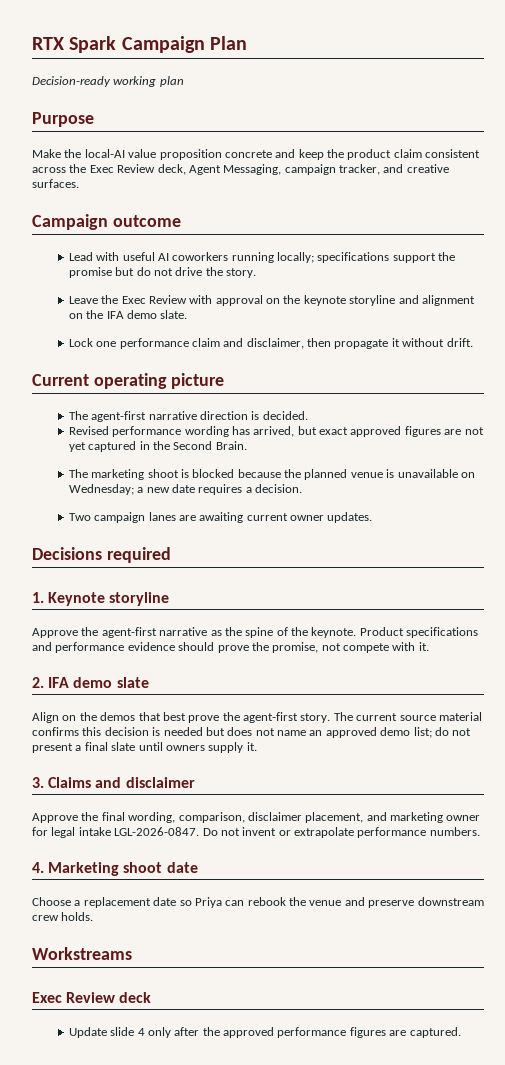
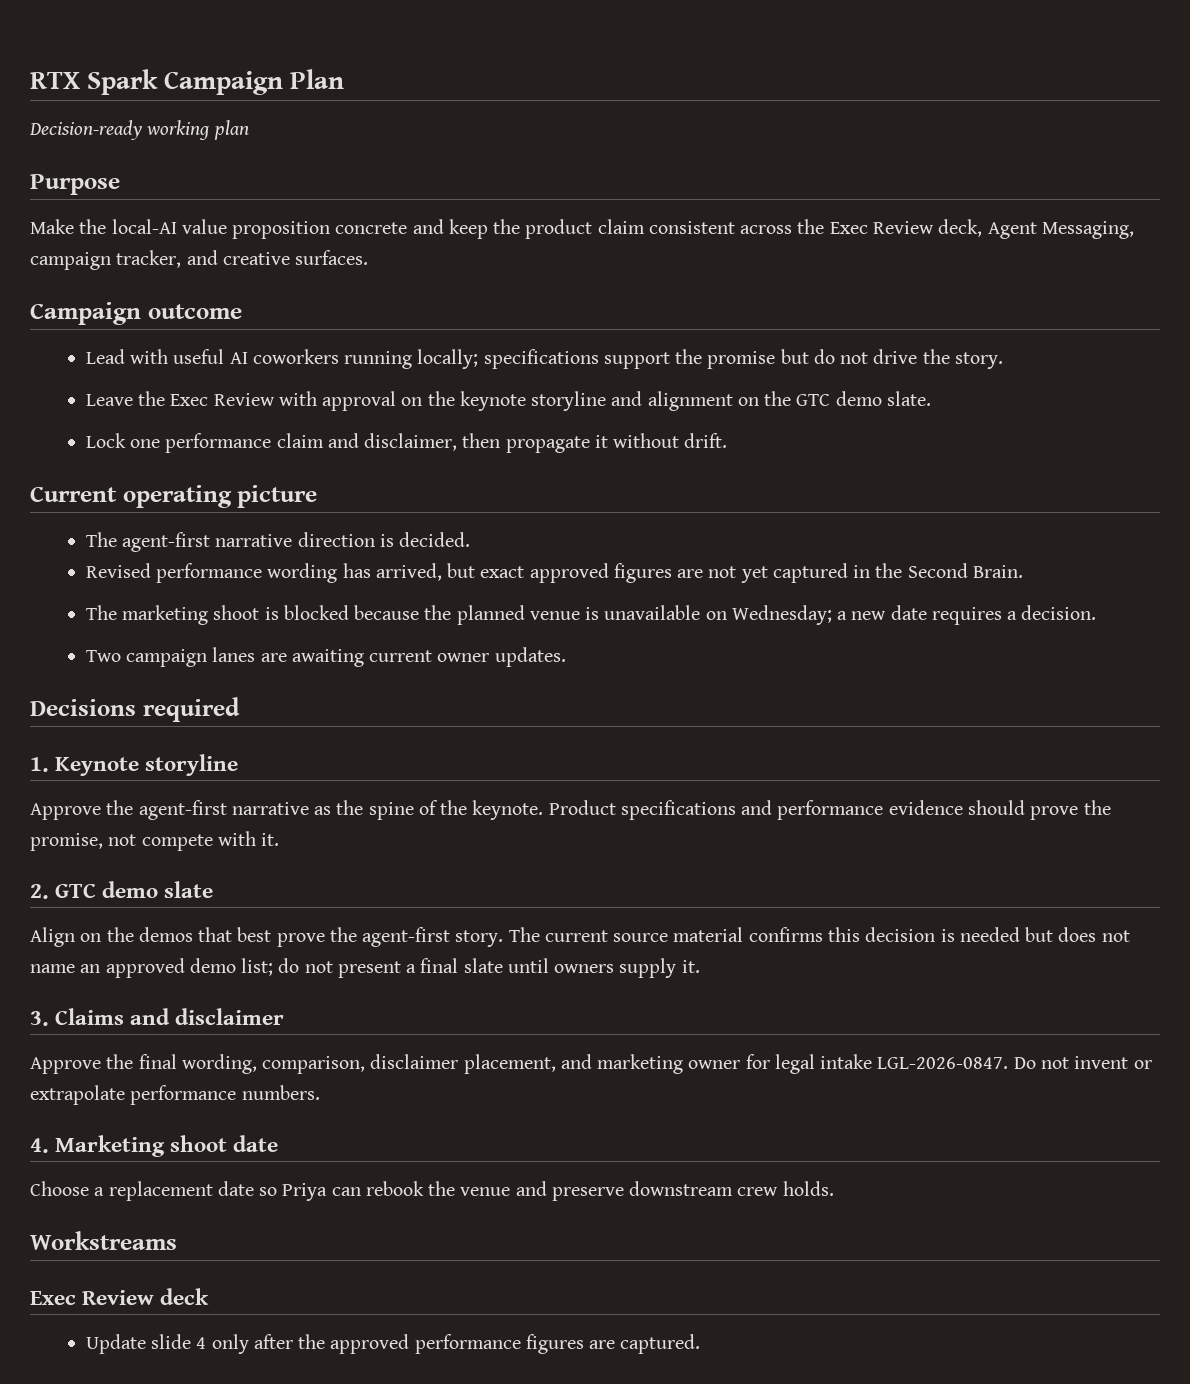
- Leave the Exec Review with approval on the keynote storyline and alignment on the IFA demo slate.
+ Leave the Exec Review with approval on the keynote storyline and alignment on the GTC demo slate.
- 2. IFA demo slate
+ 2. GTC demo slate

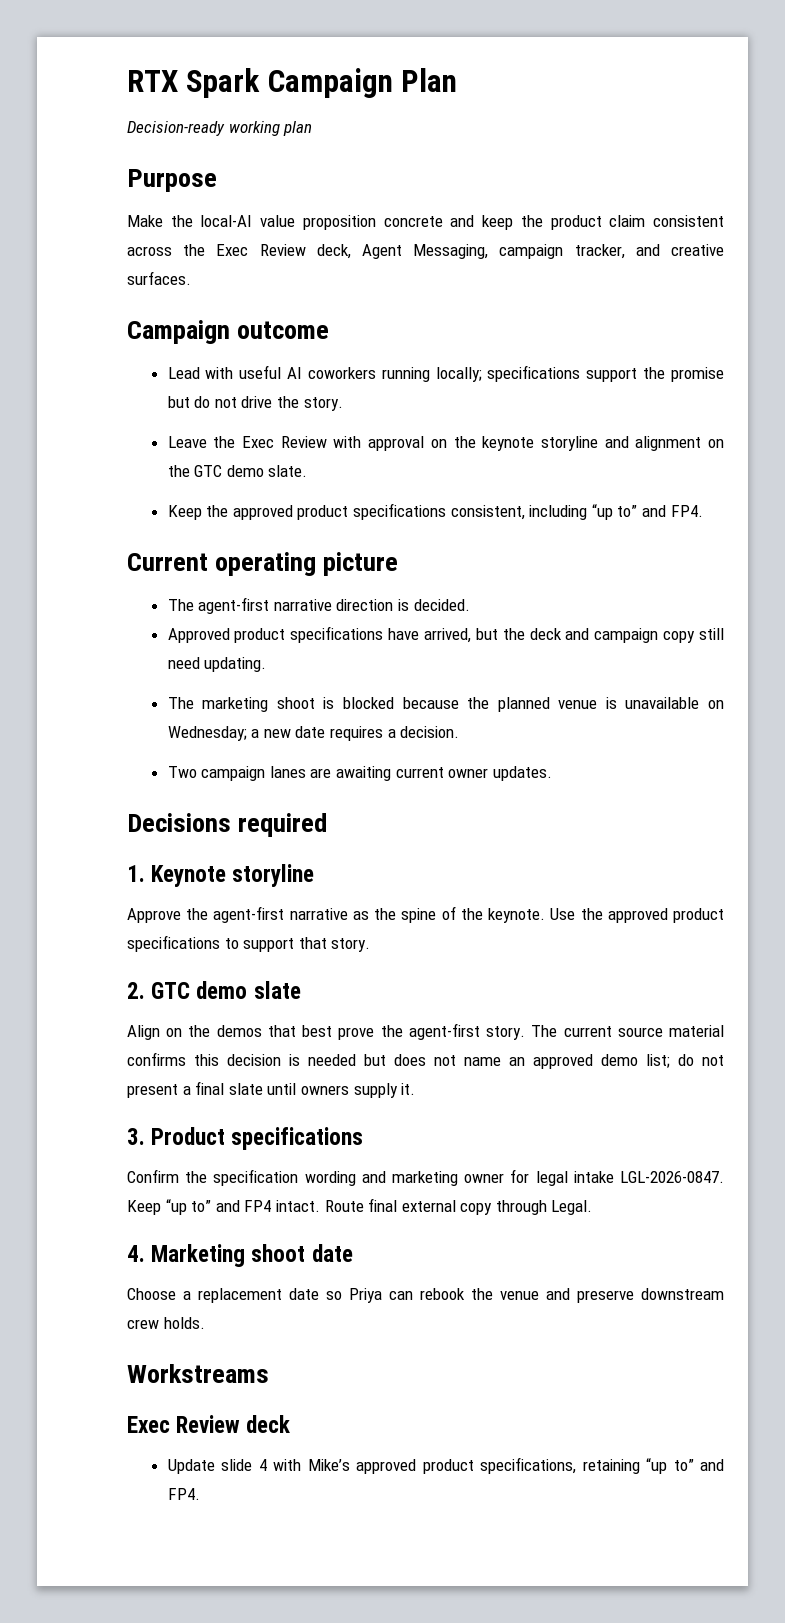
- Lock one performance claim and disclaimer, then propagate it without drift.
+ Keep the approved product specifications consistent, including “up to” and FP4.
- Revised performance wording has arrived, but exact approved figures are not yet captured in the Second Brain.
+ Approved product specifications have arrived, but the deck and campaign copy still need updating.
- Product specifications and performance evidence should prove the promise, not compete with it.
+ Use the approved product specifications to support that story.
- 3. Claims and disclaimer
- Approve the final wording, comparison, disclaimer placement, and marketing owner for legal intake LGL-2026-0847.
+ 3. Product specifications
+ Confirm the specification wording and marketing owner for legal intake LGL-2026-0847.
- Do not invent or extrapolate performance numbers.
+ Keep “up to” and FP4 intact. Route final external copy through Legal.
- Update slide 4 only after the approved performance figures are captured.
+ Update slide 4 with Mike’s approved product specifications, retaining “up to” and FP4.

